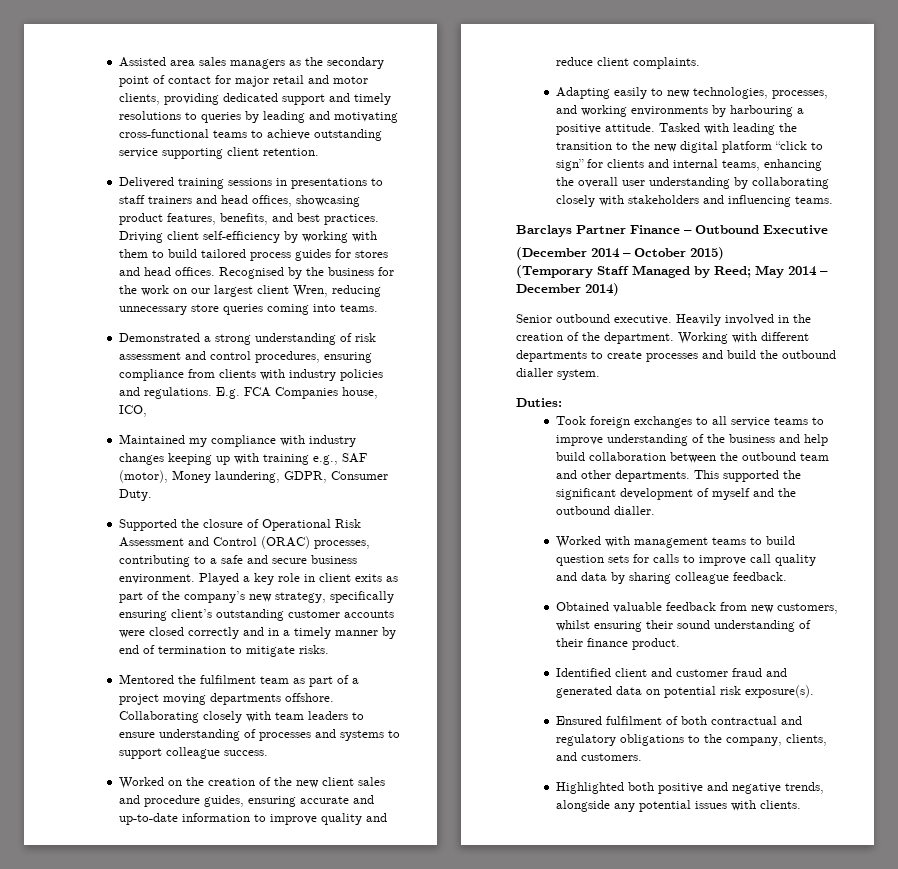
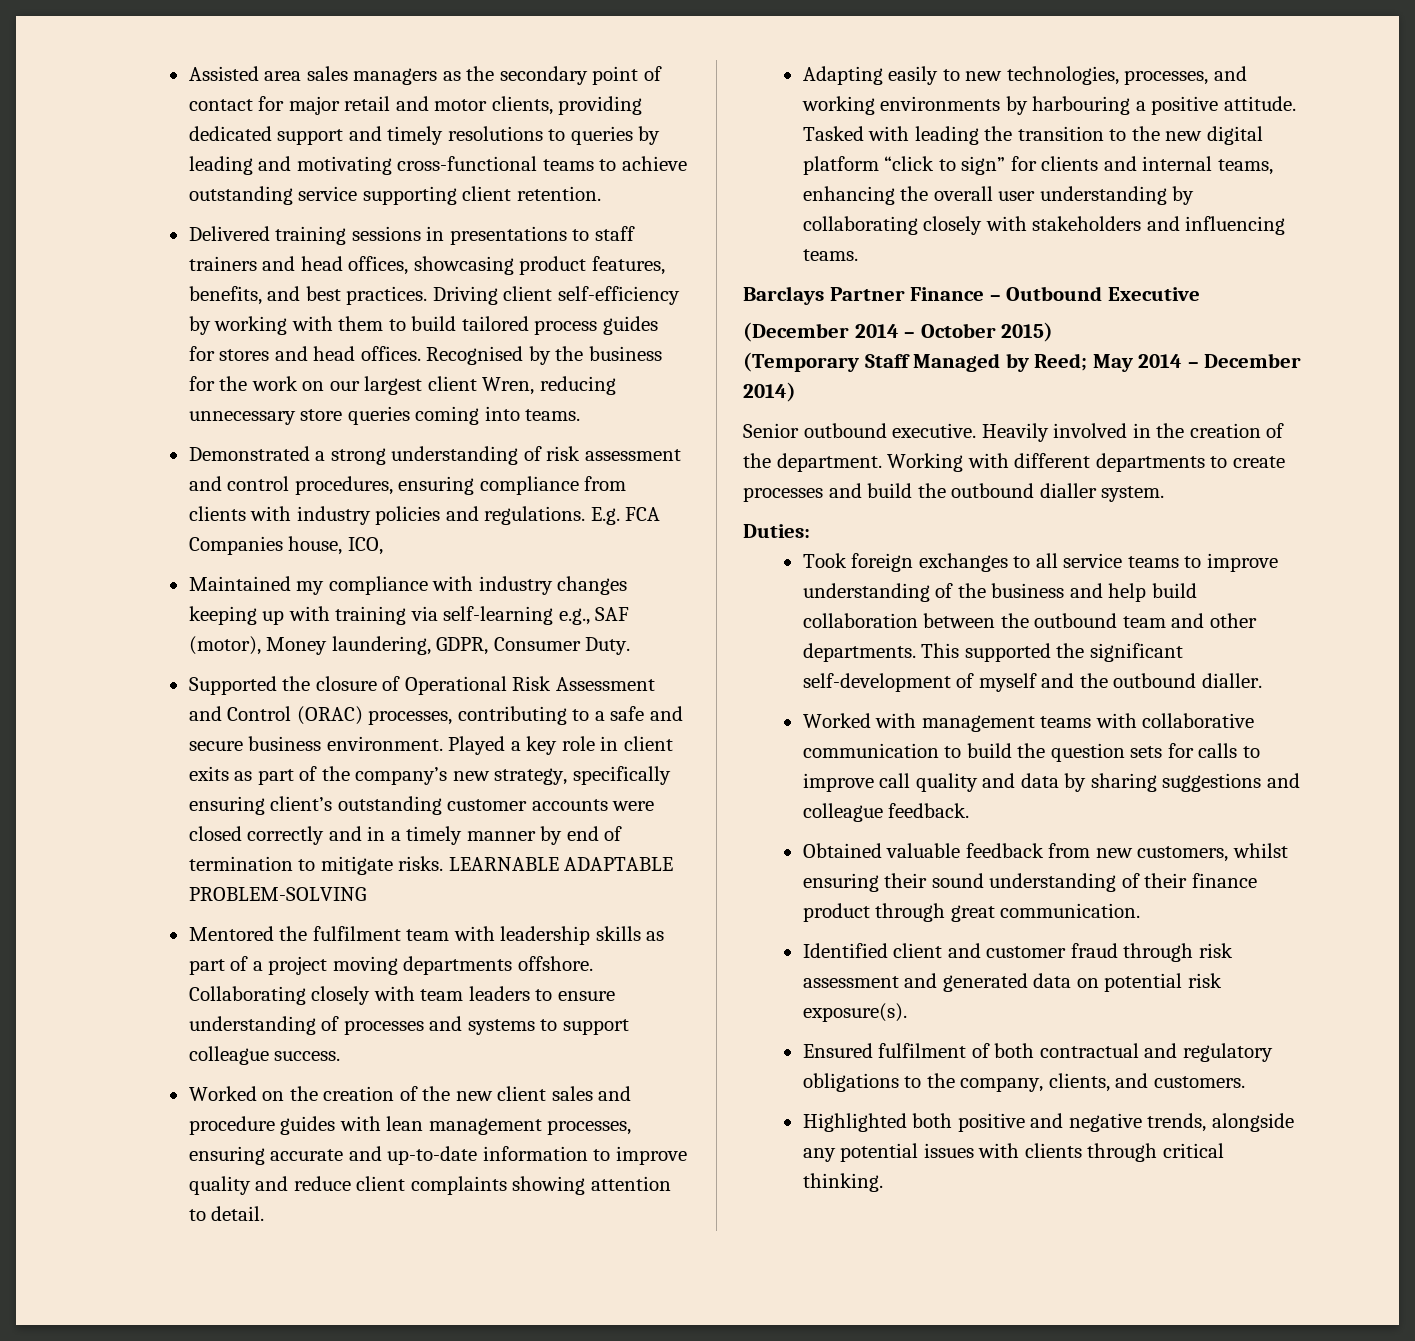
- Maintained my compliance with industry changes keeping up with training e.g., SAF (motor), Money laundering, GDPR, Consumer Duty.
+ Maintained my compliance with industry changes keeping up with training via self-learning e.g., SAF (motor), Money laundering, GDPR, Consumer Duty.
+ LEARNABLE ADAPTABLE PROBLEM-SOLVING
- Mentored the fulfilment team as part of a project moving departments offshore.
+ Mentored the fulfilment team with leadership skills as part of a project moving departments offshore.
- Worked on the creation of the new client sales and procedure guides, ensuring accurate and up-to-date information to improve quality and reduce client complaints.
+ Worked on the creation of the new client sales and procedure guides with lean management processes, ensuring accurate and up-to-date information to improve quality and reduce client complaints showing attention to detail.
- This supported the significant development of myself and the outbound dialler.
+ This supported the significant self-development of myself and the outbound dialler.
- Worked with management teams to build question sets for calls to improve call quality and data by sharing colleague feedback.
+ Worked with management teams with collaborative communication to build the question sets for calls to improve call quality and data by sharing suggestions and colleague feedback.
- Obtained valuable feedback from new customers, whilst ensuring their sound understanding of their finance product.
+ Obtained valuable feedback from new customers, whilst ensuring their sound understanding of their finance product through great communication.
- Identified client and customer fraud and generated data on potential risk exposure(s).
+ Identified client and customer fraud through risk assessment and generated data on potential risk exposure(s).
- Highlighted both positive and negative trends, alongside any potential issues with clients.
+ Highlighted both positive and negative trends, alongside any potential issues with clients through critical thinking.

